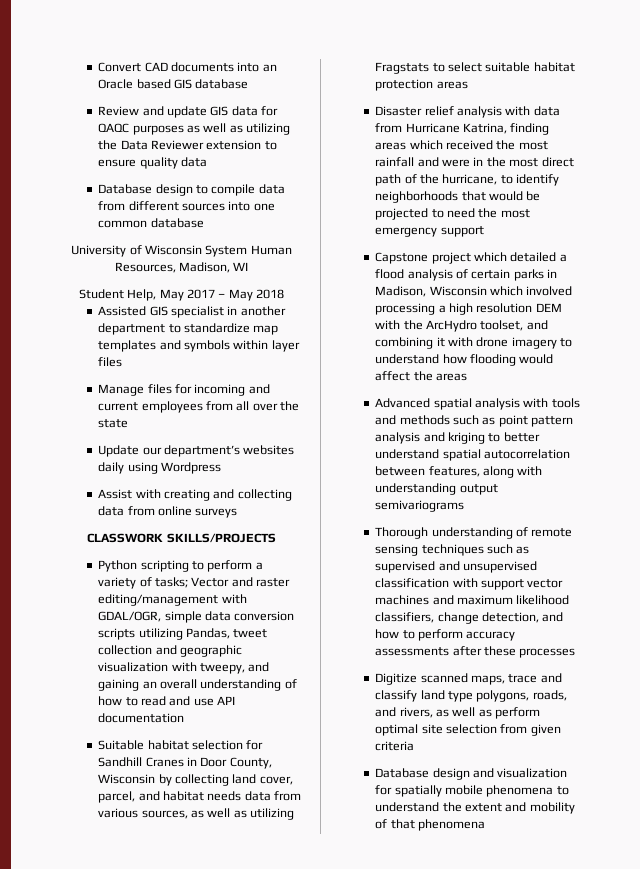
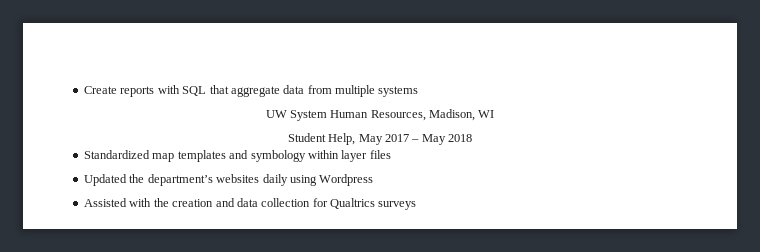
- Convert CAD documents into an Oracle based GIS database
- Review and update GIS data for QAQC purposes as well as utilizing the Data Reviewer extension to ensure quality data
- Database design to compile data from different sources into one common database
- University of Wisconsin System Human Resources, Madison, WI
+ Create reports with SQL that aggregate data from multiple systems
+ UW System Human Resources, Madison, WI
- Assisted GIS specialist in another department to standardize map templates and symbols within layer files
+ Standardized map templates and symbology within layer files
- Manage files for incoming and current employees from all over the state
- Update our department’s websites daily using Wordpress
+ Updated the department’s websites daily using Wordpress
- Assist with creating and collecting data from online surveys
- CLASSWORK SKILLS/PROJECTS
- Python scripting to perform a variety of tasks; Vector and raster editing/management with GDAL/OGR, simple data conversion scripts utilizing Pandas, tweet collection and geographic visualization with tweepy, and gaining an overall understanding of how to read and use API documentation
- Suitable habitat selection for Sandhill Cranes in Door County, Wisconsin by collecting land cover, parcel, and habitat needs data from various sources, as well as utilizing Fragstats to select suitable habitat protection areas
- Disaster relief analysis with data from Hurricane Katrina, finding areas which received the most rainfall and were in the most direct path of the hurricane, to identify neighborhoods that would be projected to need the most emergency support
- Capstone project which detailed a flood analysis of certain parks in Madison, Wisconsin which involved processing a high resolution DEM with the ArcHydro toolset, and combining it with drone imagery to understand how flooding would affect the areas
- Advanced spatial analysis with tools and methods such as point pattern analysis and kriging to better understand spatial autocorrelation between features, along with understanding output semivariograms
- Thorough understanding of remote sensing techniques such as supervised and unsupervised classification with support vector machines and maximum likelihood classifiers, change detection, and how to perform accuracy assessments after these processes
- Digitize scanned maps, trace and classify land type polygons, roads, and rivers, as well as perform optimal site selection from given criteria
- Database design and visualization for spatially mobile phenomena to understand the extent and mobility of that phenomena
+ Assisted with the creation and data collection for Qualtrics surveys

